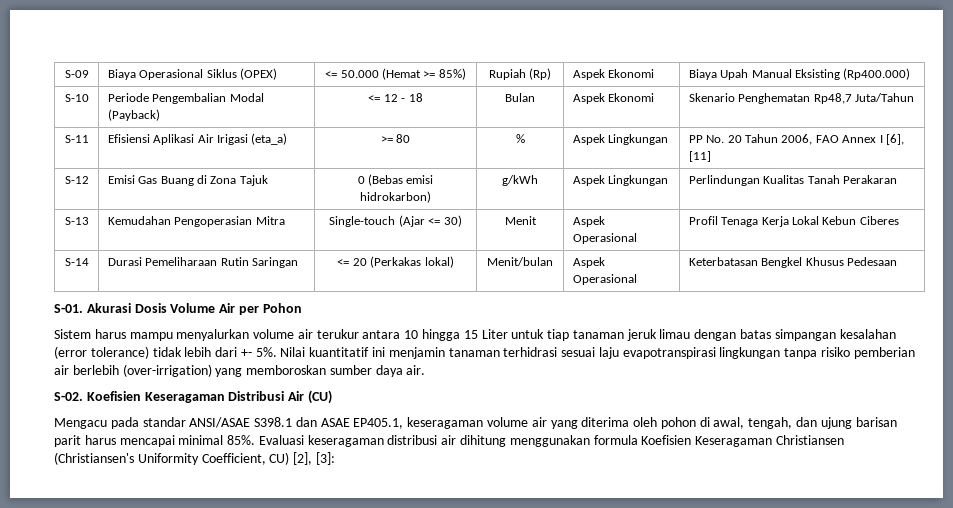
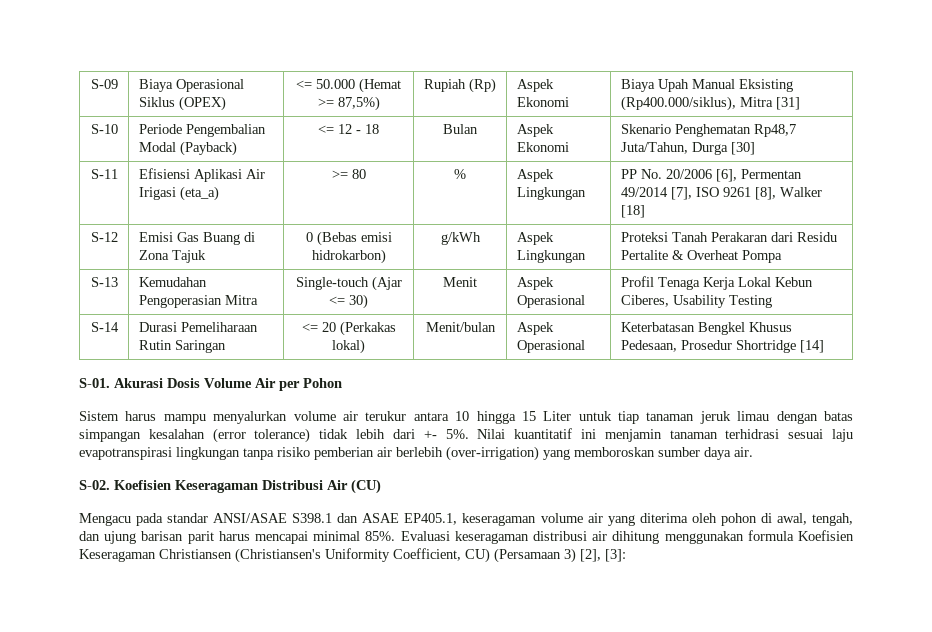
- S-09 | Biaya Operasional Siklus (OPEX) | <= 50.000 (Hemat >= 85%) | Rupiah (Rp) | Aspek Ekonomi | Biaya Upah Manual Eksisting (Rp400.000)
+ S-09 | Biaya Operasional Siklus (OPEX) | <= 50.000 (Hemat >= 87,5%) | Rupiah (Rp) | Aspek Ekonomi | Biaya Upah Manual Eksisting (Rp400.000/siklus), Mitra [31]
- S-10 | Periode Pengembalian Modal (Payback) | <= 12 - 18 | Bulan | Aspek Ekonomi | Skenario Penghematan Rp48,7 Juta/Tahun
+ S-10 | Periode Pengembalian Modal (Payback) | <= 12 - 18 | Bulan | Aspek Ekonomi | Skenario Penghematan Rp48,7 Juta/Tahun, Durga [30]
- S-11 | Efisiensi Aplikasi Air Irigasi (eta_a) | >= 80 | % | Aspek Lingkungan | PP No. 20 Tahun 2006, FAO Annex I [6], [11]
+ S-11 | Efisiensi Aplikasi Air Irigasi (eta_a) | >= 80 | % | Aspek Lingkungan | PP No. 20/2006 [6], Permentan 49/2014 [7], ISO 9261 [8], Walker [18]
- S-12 | Emisi Gas Buang di Zona Tajuk | 0 (Bebas emisi hidrokarbon) | g/kWh | Aspek Lingkungan | Perlindungan Kualitas Tanah Perakaran
+ S-12 | Emisi Gas Buang di Zona Tajuk | 0 (Bebas emisi hidrokarbon) | g/kWh | Aspek Lingkungan | Proteksi Tanah Perakaran dari Residu Pertalite & Overheat Pompa
- S-13 | Kemudahan Pengoperasian Mitra | Single-touch (Ajar <= 30) | Menit | Aspek Operasional | Profil Tenaga Kerja Lokal Kebun Ciberes
+ S-13 | Kemudahan Pengoperasian Mitra | Single-touch (Ajar <= 30) | Menit | Aspek Operasional | Profil Tenaga Kerja Lokal Kebun Ciberes, Usability Testing
- S-14 | Durasi Pemeliharaan Rutin Saringan | <= 20 (Perkakas lokal) | Menit/bulan | Aspek Operasional | Keterbatasan Bengkel Khusus Pedesaan
+ S-14 | Durasi Pemeliharaan Rutin Saringan | <= 20 (Perkakas lokal) | Menit/bulan | Aspek Operasional | Keterbatasan Bengkel Khusus Pedesaan, Prosedur Shortridge [14]
- Evaluasi keseragaman distribusi air dihitung menggunakan formula Koefisien Keseragaman Christiansen (Christiansen's Uniformity Coefficient, CU) [2], [3]:
+ Evaluasi keseragaman distribusi air dihitung menggunakan formula Koefisien Keseragaman Christiansen (Christiansen's Uniformity Coefficient, CU) (Persamaan 3) [2], [3]:

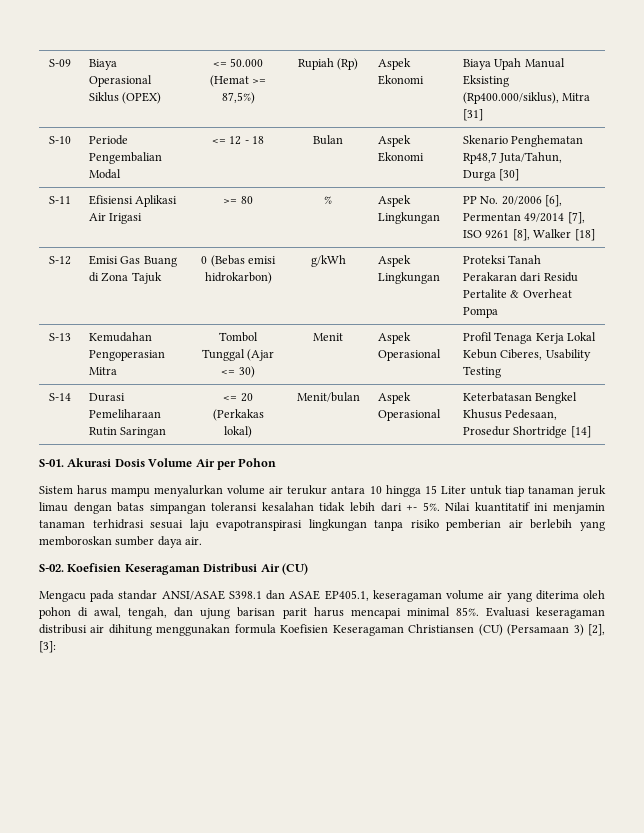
- S-10 | Periode Pengembalian Modal (Payback) | <= 12 - 18 | Bulan | Aspek Ekonomi | Skenario Penghematan Rp48,7 Juta/Tahun, Durga [30]
+ S-10 | Periode Pengembalian Modal | <= 12 - 18 | Bulan | Aspek Ekonomi | Skenario Penghematan Rp48,7 Juta/Tahun, Durga [30]
- S-11 | Efisiensi Aplikasi Air Irigasi (eta_a) | >= 80 | % | Aspek Lingkungan | PP No. 20/2006 [6], Permentan 49/2014 [7], ISO 9261 [8], Walker [18]
+ S-11 | Efisiensi Aplikasi Air Irigasi | >= 80 | % | Aspek Lingkungan | PP No. 20/2006 [6], Permentan 49/2014 [7], ISO 9261 [8], Walker [18]
- S-13 | Kemudahan Pengoperasian Mitra | Single-touch (Ajar <= 30) | Menit | Aspek Operasional | Profil Tenaga Kerja Lokal Kebun Ciberes, Usability Testing
+ S-13 | Kemudahan Pengoperasian Mitra | Tombol Tunggal (Ajar <= 30) | Menit | Aspek Operasional | Profil Tenaga Kerja Lokal Kebun Ciberes, Usability Testing
- Sistem harus mampu menyalurkan volume air terukur antara 10 hingga 15 Liter untuk tiap tanaman jeruk limau dengan batas simpangan kesalahan (error tolerance) tidak lebih dari +- 5%.
+ Sistem harus mampu menyalurkan volume air terukur antara 10 hingga 15 Liter untuk tiap tanaman jeruk limau dengan batas simpangan toleransi kesalahan tidak lebih dari +- 5%.
- Nilai kuantitatif ini menjamin tanaman terhidrasi sesuai laju evapotranspirasi lingkungan tanpa risiko pemberian air berlebih (over-irrigation) yang memboroskan sumber daya air.
+ Nilai kuantitatif ini menjamin tanaman terhidrasi sesuai laju evapotranspirasi lingkungan tanpa risiko pemberian air berlebih yang memboroskan sumber daya air.
- Evaluasi keseragaman distribusi air dihitung menggunakan formula Koefisien Keseragaman Christiansen (Christiansen's Uniformity Coefficient, CU) (Persamaan 3) [2], [3]:
+ Evaluasi keseragaman distribusi air dihitung menggunakan formula Koefisien Keseragaman Christiansen (CU) (Persamaan 3) [2], [3]:

